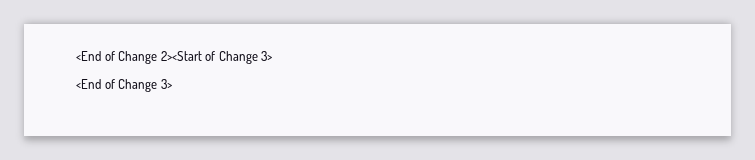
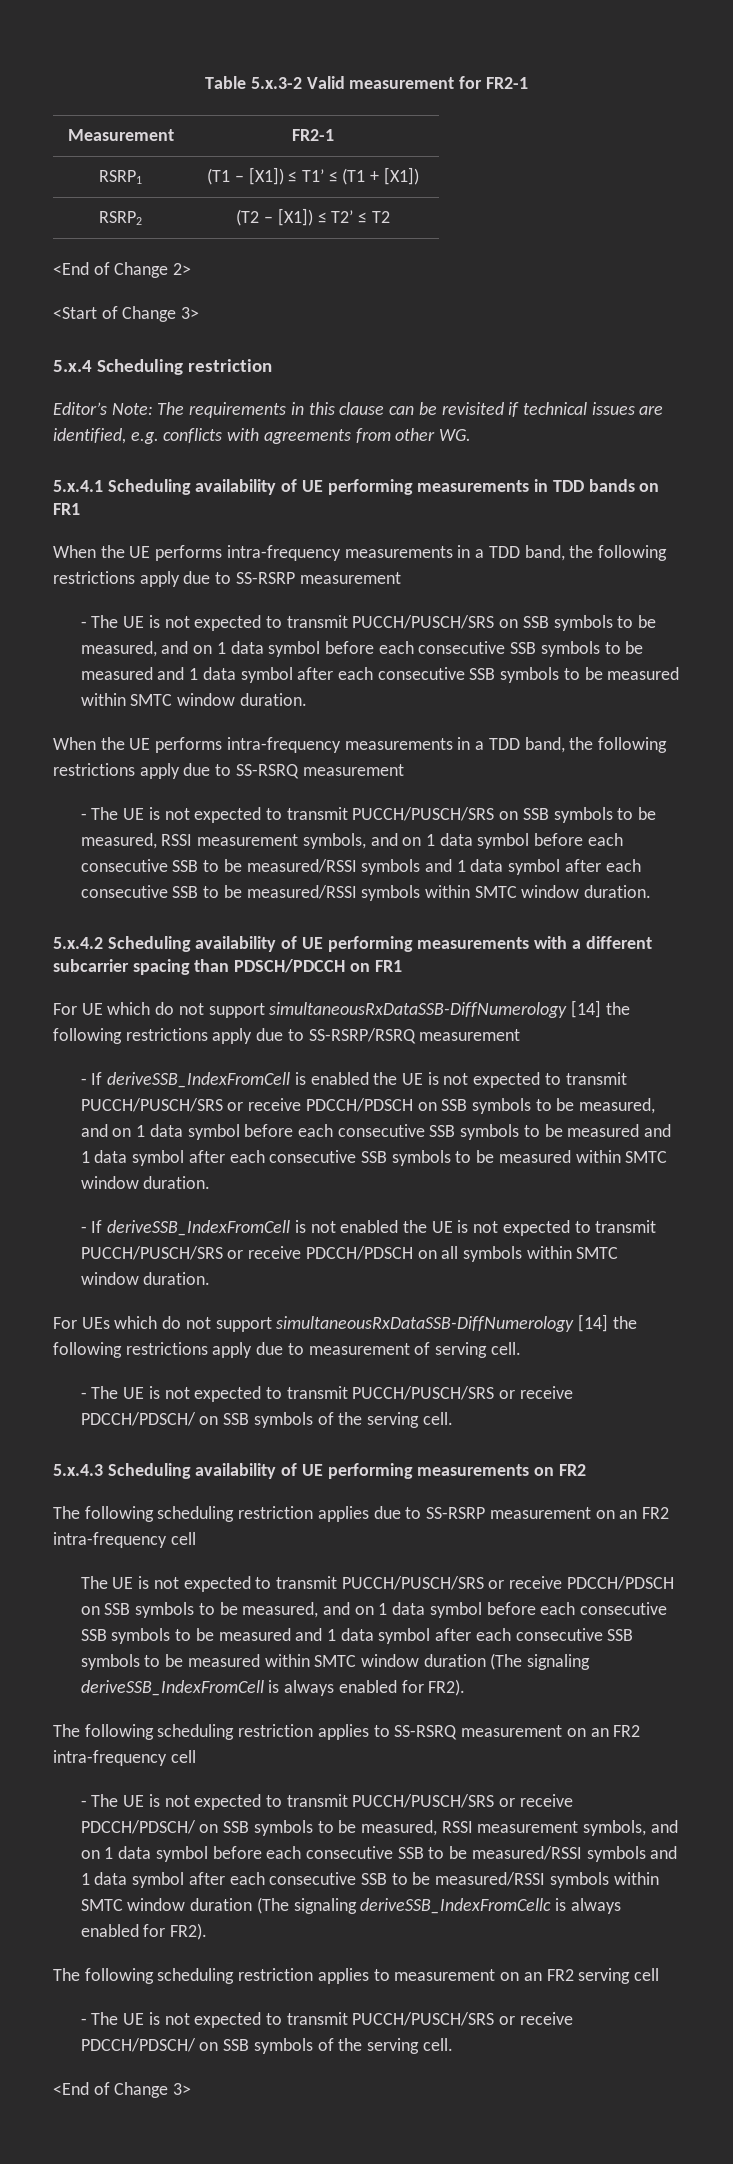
- <End of Change 2><Start of Change 3>
+ Table 5.x.3-2 Valid measurement for FR2-1
+ Measurement | FR2-1
+ RSRP1 | (T1 – [X1]) ≤ T1’ ≤ (T1 + [X1])
+ RSRP2 | (T2 – [X1]) ≤ T2’ ≤ T2
+ <End of Change 2>
+ <Start of Change 3>
+ 5.x.4 Scheduling restriction
+ Editor’s Note: The requirements in this clause can be revisited if technical issues are identified, e.g. conflicts with agreements from other WG.
+ 5.x.4.1 Scheduling availability of UE performing measurements in TDD bands on FR1
+ When the UE performs intra-frequency measurements in a TDD band, the following restrictions apply due to SS-RSRP measurement
+ - The UE is not expected to transmit PUCCH/PUSCH/SRS on SSB symbols to be measured, and on 1 data symbol before each consecutive SSB symbols to be measured and 1 data symbol after each consecutive SSB symbols to be measured within SMTC window duration.
+ When the UE performs intra-frequency measurements in a TDD band, the following restrictions apply due to SS-RSRQ measurement
+ - The UE is not expected to transmit PUCCH/PUSCH/SRS on SSB symbols to be measured, RSSI measurement symbols, and on 1 data symbol before each consecutive SSB to be measured/RSSI symbols and 1 data symbol after each consecutive SSB to be measured/RSSI symbols within SMTC window duration.
+ 5.x.4.2 Scheduling availability of UE performing measurements with a different subcarrier spacing than PDSCH/PDCCH on FR1
+ For UE which do not support simultaneousRxDataSSB-DiffNumerology [14] the following restrictions apply due to SS-RSRP/RSRQ measurement
+ - If deriveSSB_IndexFromCell is enabled the UE is not expected to transmit PUCCH/PUSCH/SRS or receive PDCCH/PDSCH on SSB symbols to be measured, and on 1 data symbol before each consecutive SSB symbols to be measured and 1 data symbol after each consecutive SSB symbols to be measured within SMTC window duration.
+ - If deriveSSB_IndexFromCell is not enabled the UE is not expected to transmit PUCCH/PUSCH/SRS or receive PDCCH/PDSCH on all symbols within SMTC window duration.
+ For UEs which do not support simultaneousRxDataSSB-DiffNumerology [14] the following restrictions apply due to measurement of serving cell.
+ - The UE is not expected to transmit PUCCH/PUSCH/SRS or receive PDCCH/PDSCH/ on SSB symbols of the serving cell.
+ 5.x.4.3 Scheduling availability of UE performing measurements on FR2
+ The following scheduling restriction applies due to SS-RSRP measurement on an FR2 intra-frequency cell
+ The UE is not expected to transmit PUCCH/PUSCH/SRS or receive PDCCH/PDSCH on SSB symbols to be measured, and on 1 data symbol before each consecutive SSB symbols to be measured and 1 data symbol after each consecutive SSB symbols to be measured within SMTC window duration (The signaling deriveSSB_IndexFromCell is always enabled for FR2).
+ The following scheduling restriction applies to SS-RSRQ measurement on an FR2 intra-frequency cell
+ - The UE is not expected to transmit PUCCH/PUSCH/SRS or receive PDCCH/PDSCH/ on SSB symbols to be measured, RSSI measurement symbols, and on 1 data symbol before each consecutive SSB to be measured/RSSI symbols and 1 data symbol after each consecutive SSB to be measured/RSSI symbols within SMTC window duration (The signaling deriveSSB_IndexFromCellc is always enabled for FR2).
+ The following scheduling restriction applies to measurement on an FR2 serving cell
+ - The UE is not expected to transmit PUCCH/PUSCH/SRS or receive PDCCH/PDSCH/ on SSB symbols of the serving cell.

